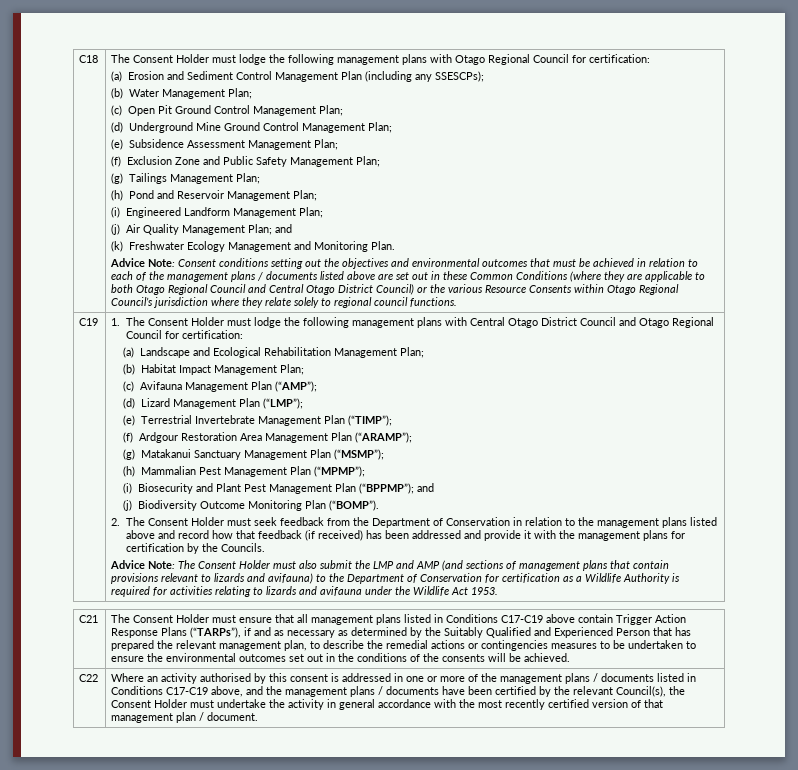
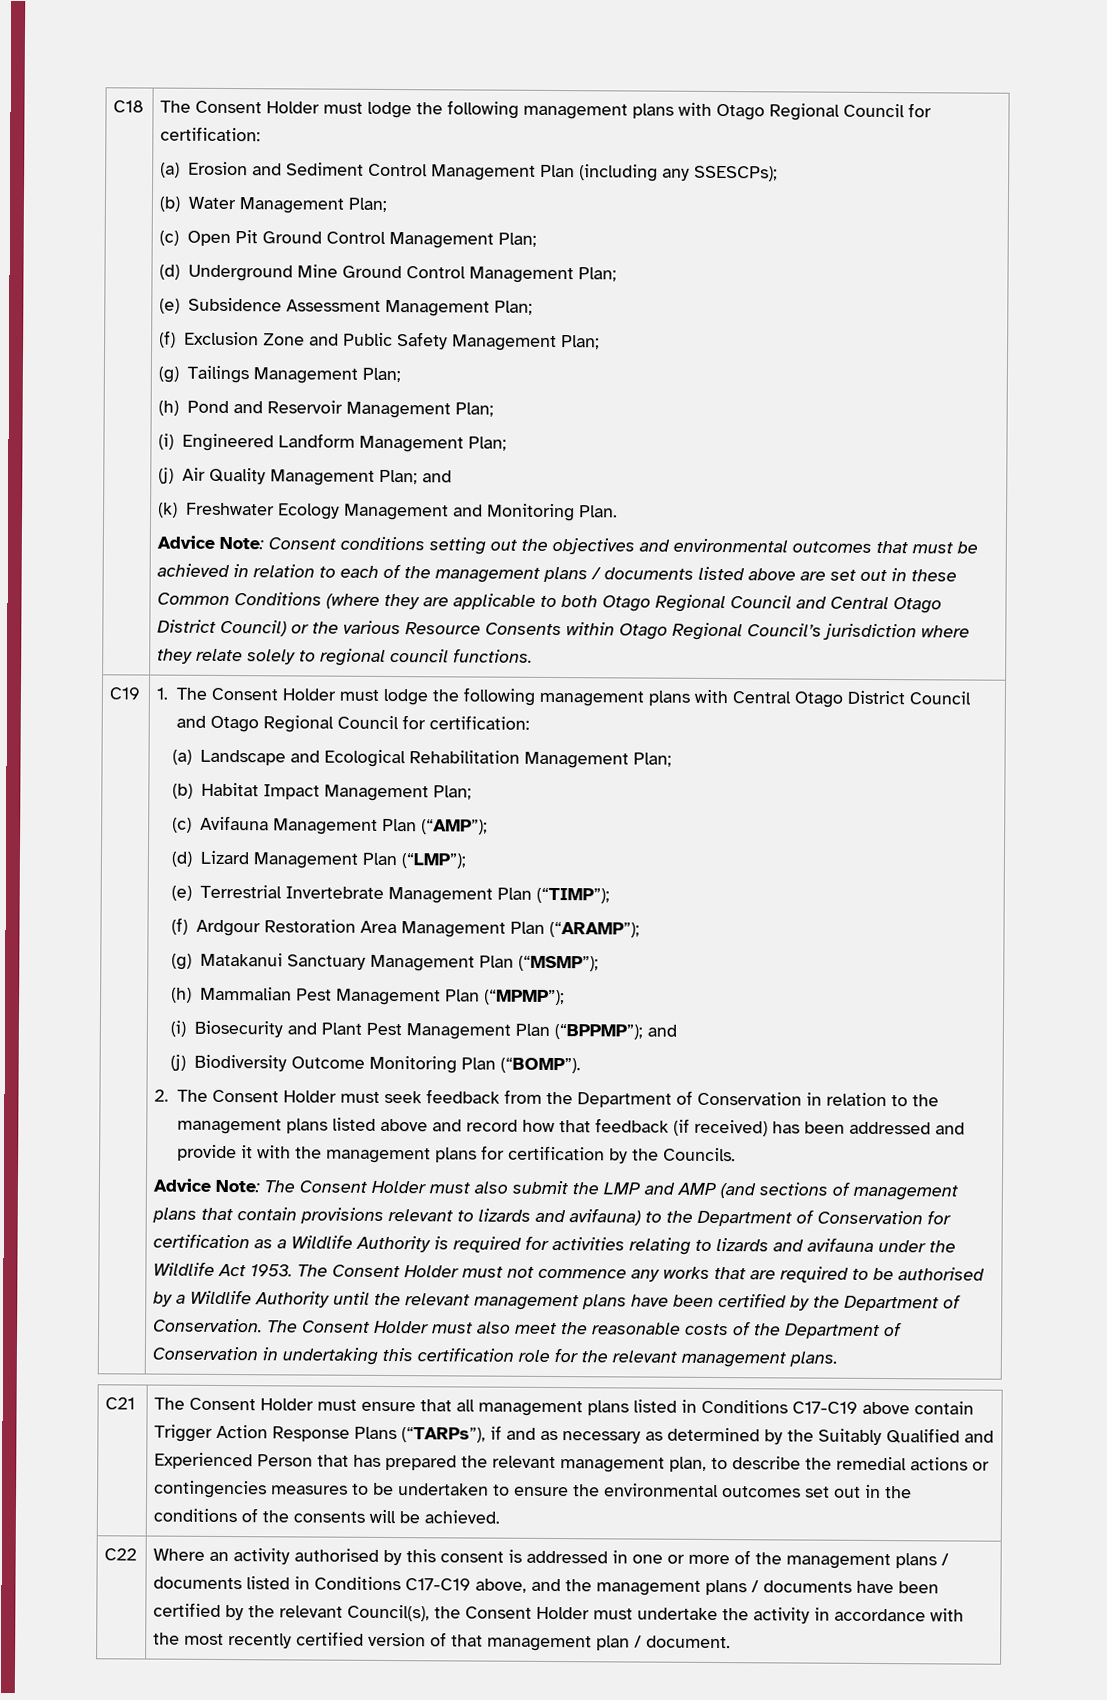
+ The Consent Holder must not commence any works that are required to be authorised by a Wildlife Authority until the relevant management plans have been certified by the Department of Conservation. The Consent Holder must also meet the reasonable costs of the Department of Conservation in undertaking this certification role for the relevant management plans.
- Where an activity authorised by this consent is addressed in one or more of the management plans / documents listed in Conditions C17-C19 above, and the management plans / documents have been certified by the relevant Council(s), the Consent Holder must undertake the activity in general accordance with the most recently certified version of that management plan / document.
+ Where an activity authorised by this consent is addressed in one or more of the management plans / documents listed in Conditions C17-C19 above, and the management plans / documents have been certified by the relevant Council(s), the Consent Holder must undertake the activity in accordance with the most recently certified version of that management plan / document.

